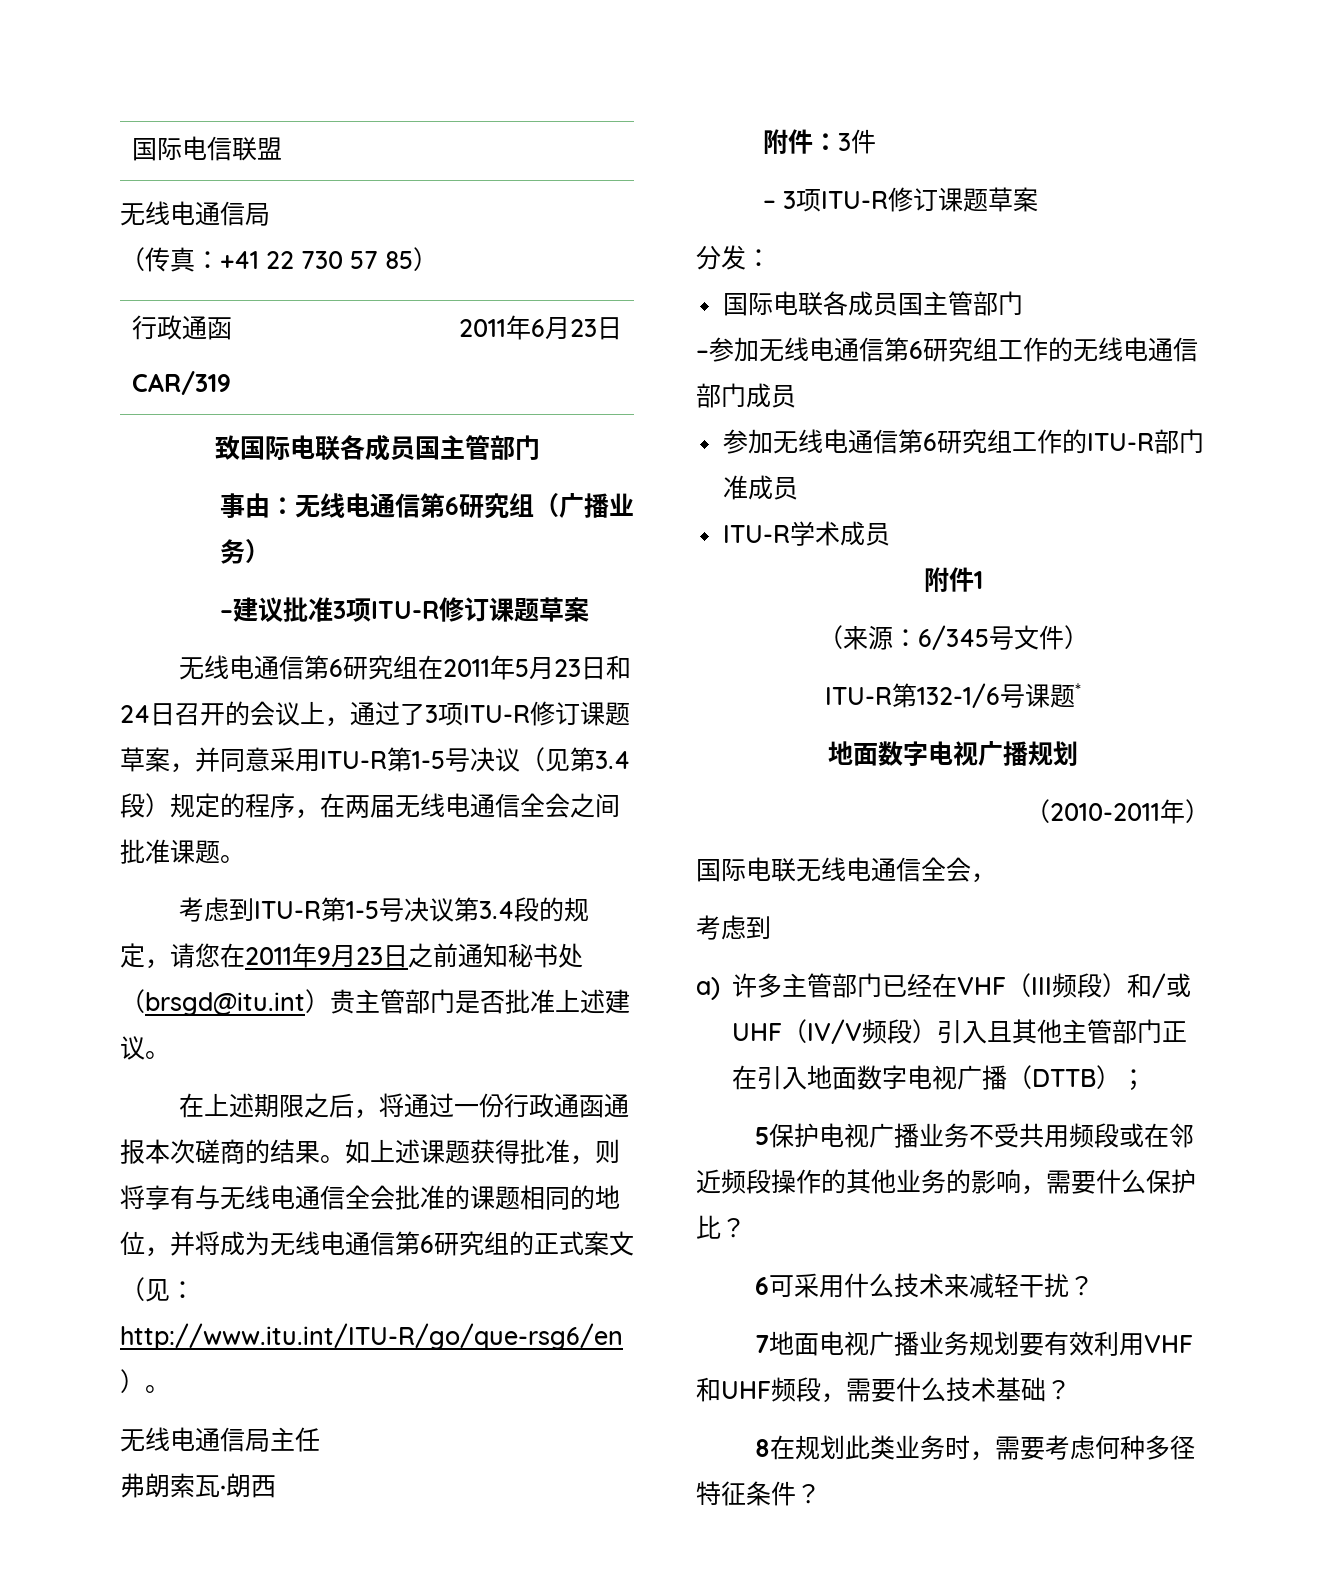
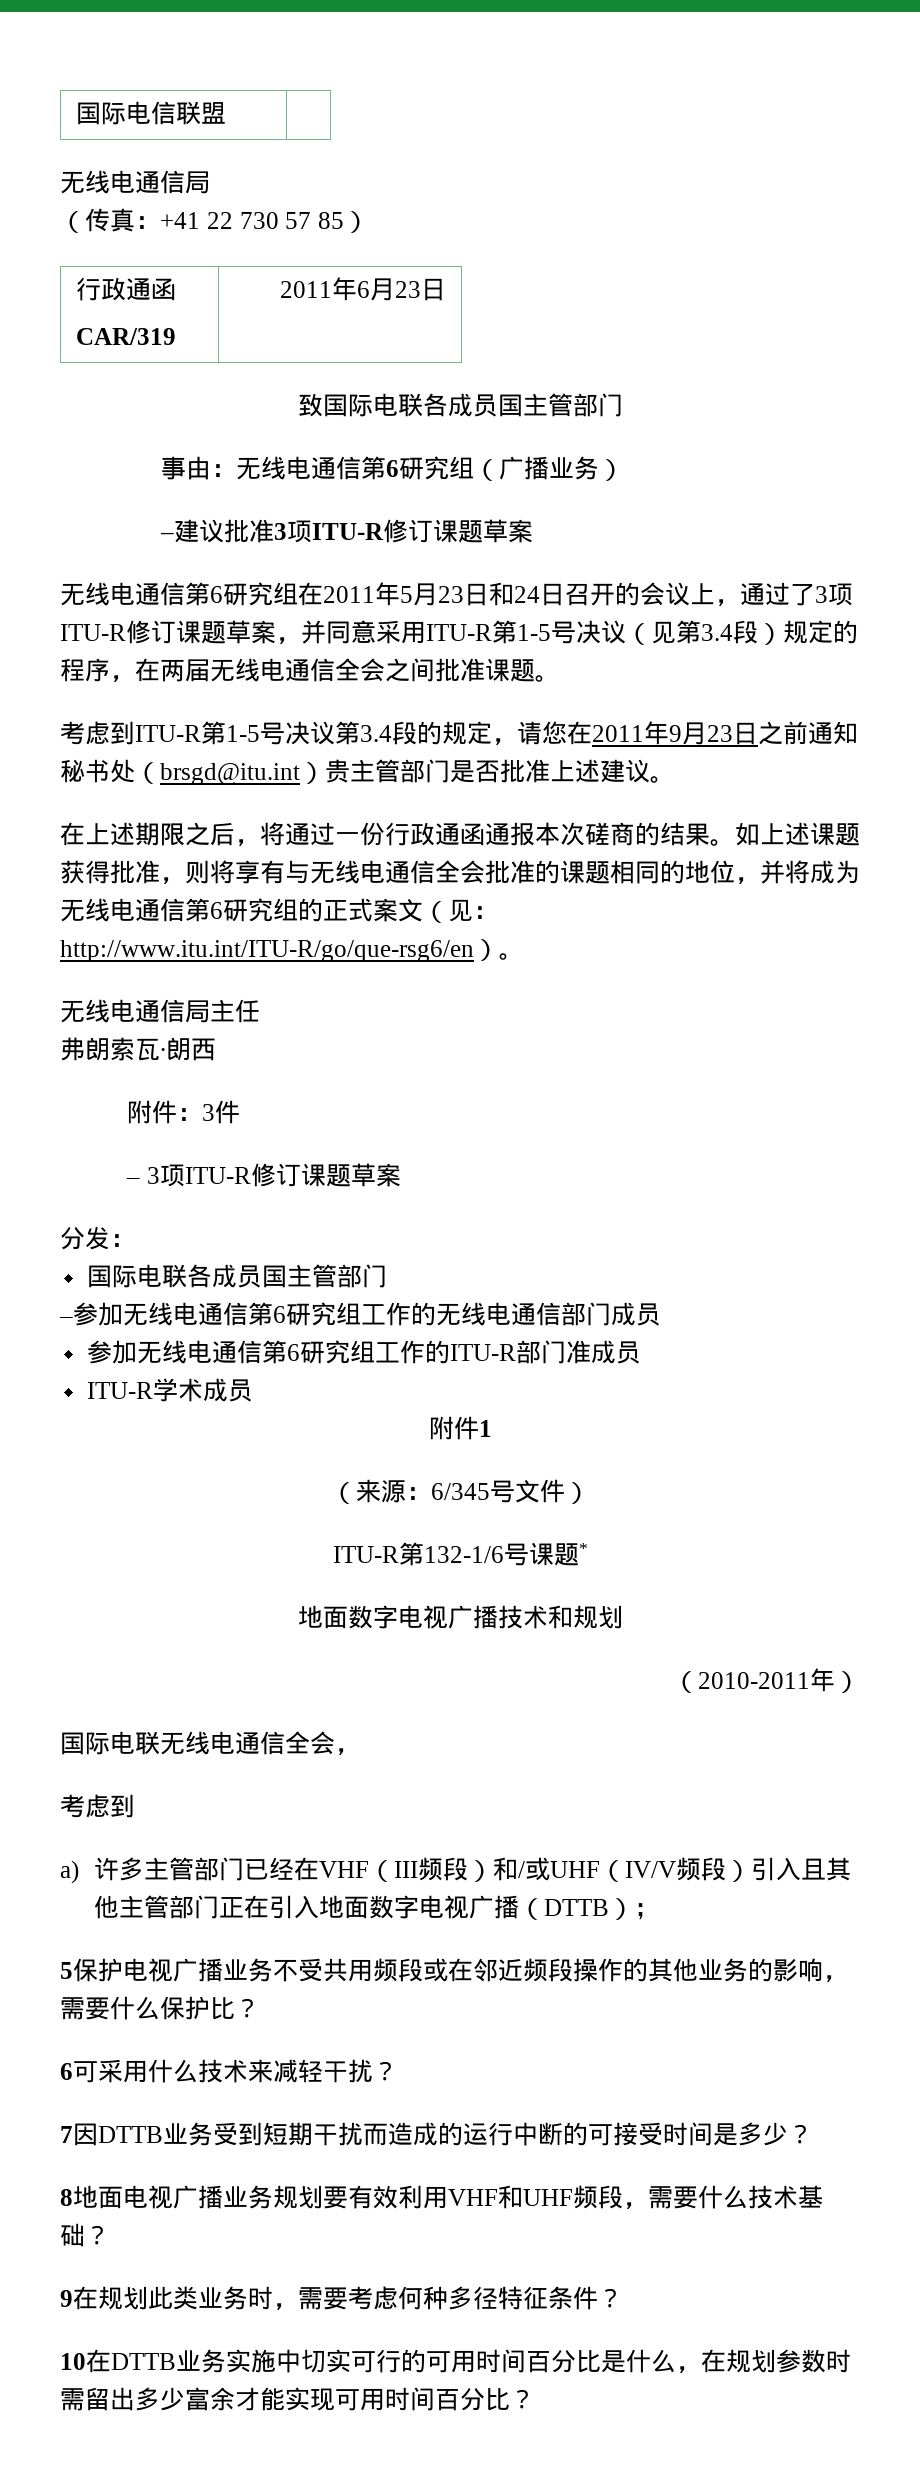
- 地面数字电视广播规划
+ 地面数字电视广播技术和规划
- 7地面电视广播业务规划要有效利用VHF和UHF频段，需要什么技术基础？
+ 7因DTTB业务受到短期干扰而造成的运行中断的可接受时间是多少？
+ 8地面电视广播业务规划要有效利用VHF和UHF频段，需要什么技术基础？
- 8在规划此类业务时，需要考虑何种多径特征条件？
+ 9在规划此类业务时，需要考虑何种多径特征条件？
+ 10在DTTB业务实施中切实可行的可用时间百分比是什么，在规划参数时需留出多少富余才能实现可用时间百分比？

